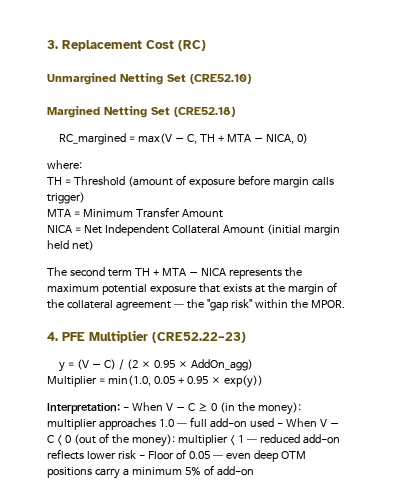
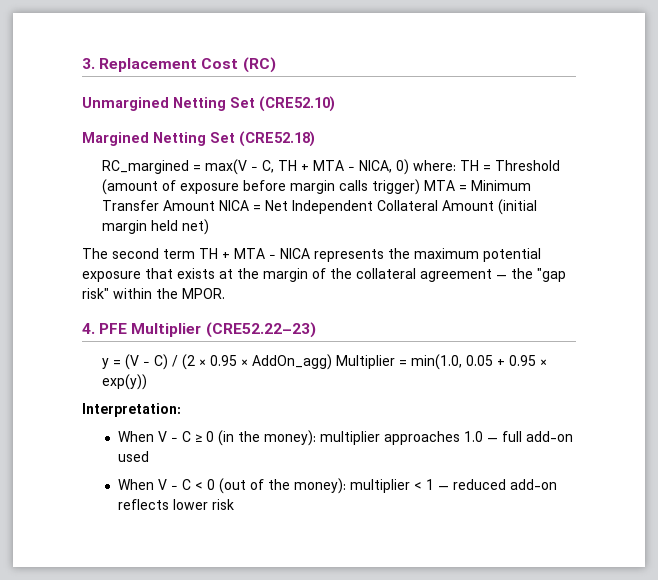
- RC_margined = max(V − C, TH + MTA − NICA, 0)
- where:
- TH = Threshold (amount of exposure before margin calls trigger)
- MTA = Minimum Transfer Amount
- NICA = Net Independent Collateral Amount (initial margin held net)
+ RC_margined = max(V − C, TH + MTA − NICA, 0) where: TH = Threshold (amount of exposure before margin calls trigger) MTA = Minimum Transfer Amount NICA = Net Independent Collateral Amount (initial margin held net)
- y = (V − C) / (2 × 0.95 × AddOn_agg)
- Multiplier = min(1.0, 0.05 + 0.95 × exp(y))
+ y = (V − C) / (2 × 0.95 × AddOn_agg) Multiplier = min(1.0, 0.05 + 0.95 × exp(y))
- Interpretation: - When V − C ≥ 0 (in the money): multiplier approaches 1.0 — full add-on used - When V − C < 0 (out of the money): multiplier < 1 — reduced add-on reflects lower risk - Floor of 0.05 — even deep OTM positions carry a minimum 5% of add-on
+ Interpretation:
+ When V − C ≥ 0 (in the money): multiplier approaches 1.0 — full add-on used
+ When V − C < 0 (out of the money): multiplier < 1 — reduced add-on reflects lower risk

